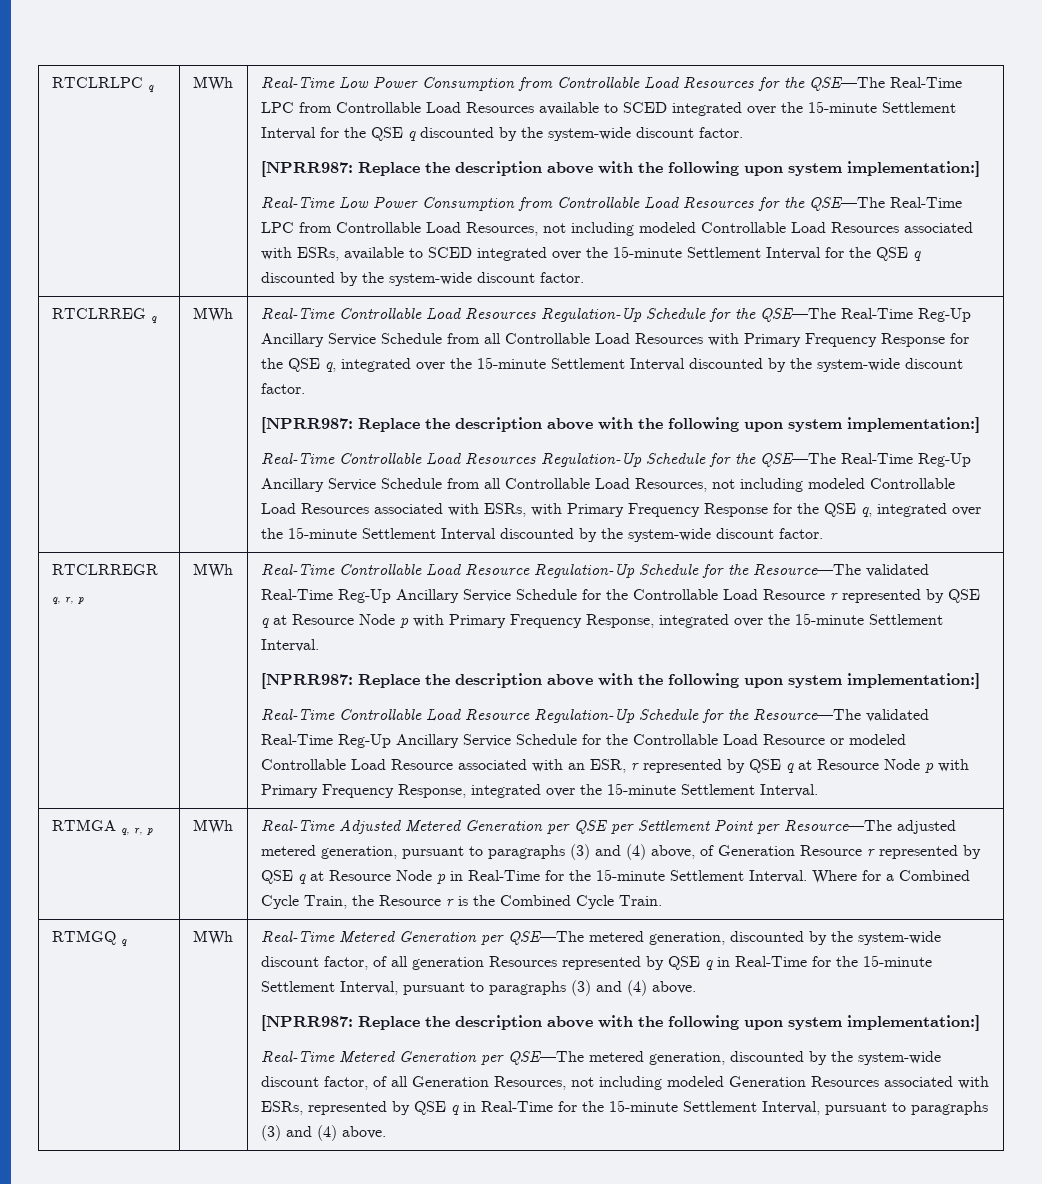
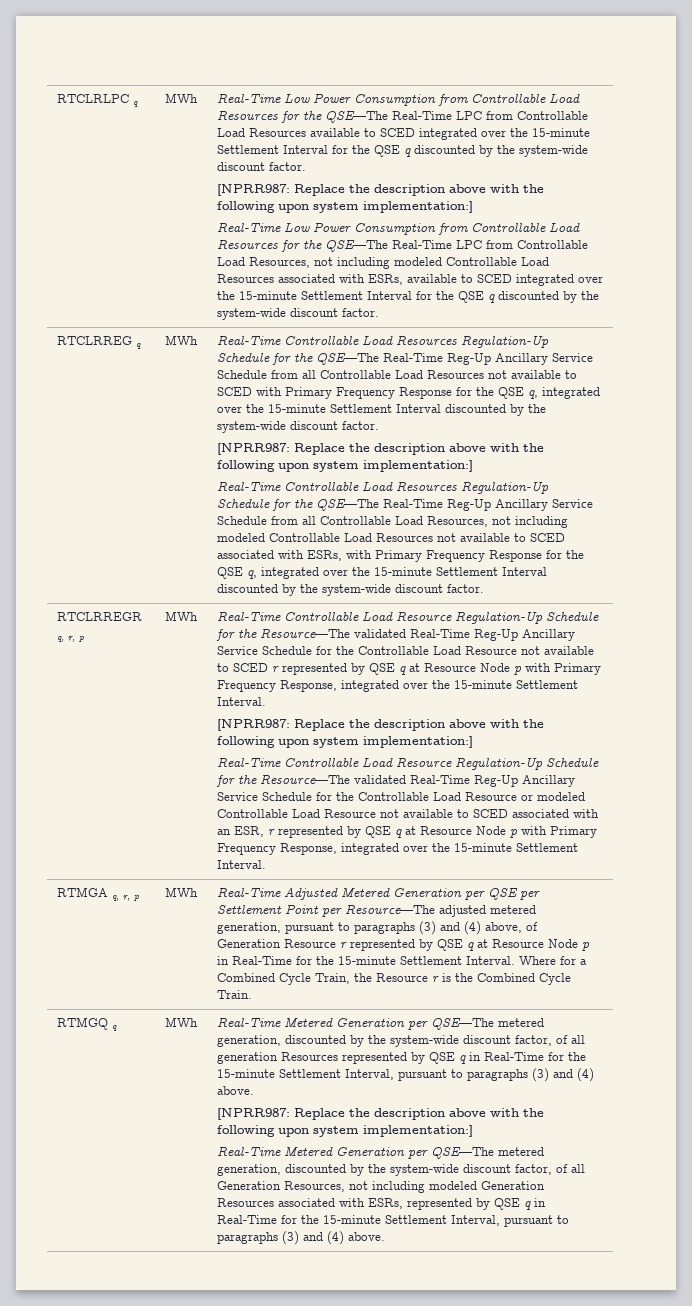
- Real-Time Controllable Load Resources Regulation-Up Schedule for the QSE—The Real-Time Reg-Up Ancillary Service Schedule from all Controllable Load Resources with Primary Frequency Response for the QSE q, integrated over the 15-minute Settlement Interval discounted by the system-wide discount factor.
+ Real-Time Controllable Load Resources Regulation-Up Schedule for the QSE—The Real-Time Reg-Up Ancillary Service Schedule from all Controllable Load Resources not available to SCED with Primary Frequency Response for the QSE q, integrated over the 15-minute Settlement Interval discounted by the system-wide discount factor.
- Real-Time Controllable Load Resources Regulation-Up Schedule for the QSE—The Real-Time Reg-Up Ancillary Service Schedule from all Controllable Load Resources, not including modeled Controllable Load Resources associated with ESRs, with Primary Frequency Response for the QSE q, integrated over the 15-minute Settlement Interval discounted by the system-wide discount factor.
+ Real-Time Controllable Load Resources Regulation-Up Schedule for the QSE—The Real-Time Reg-Up Ancillary Service Schedule from all Controllable Load Resources, not including modeled Controllable Load Resources not available to SCED associated with ESRs, with Primary Frequency Response for the QSE q, integrated over the 15-minute Settlement Interval discounted by the system-wide discount factor.
- Real-Time Controllable Load Resource Regulation-Up Schedule for the Resource—The validated Real-Time Reg-Up Ancillary Service Schedule for the Controllable Load Resource r represented by QSE q at Resource Node p with Primary Frequency Response, integrated over the 15-minute Settlement Interval.
+ Real-Time Controllable Load Resource Regulation-Up Schedule for the Resource—The validated Real-Time Reg-Up Ancillary Service Schedule for the Controllable Load Resource not available to SCED r represented by QSE q at Resource Node p with Primary Frequency Response, integrated over the 15-minute Settlement Interval.
- Real-Time Controllable Load Resource Regulation-Up Schedule for the Resource—The validated Real-Time Reg-Up Ancillary Service Schedule for the Controllable Load Resource or modeled Controllable Load Resource associated with an ESR, r represented by QSE q at Resource Node p with Primary Frequency Response, integrated over the 15-minute Settlement Interval.
+ Real-Time Controllable Load Resource Regulation-Up Schedule for the Resource—The validated Real-Time Reg-Up Ancillary Service Schedule for the Controllable Load Resource or modeled Controllable Load Resource not available to SCED associated with an ESR, r represented by QSE q at Resource Node p with Primary Frequency Response, integrated over the 15-minute Settlement Interval.

